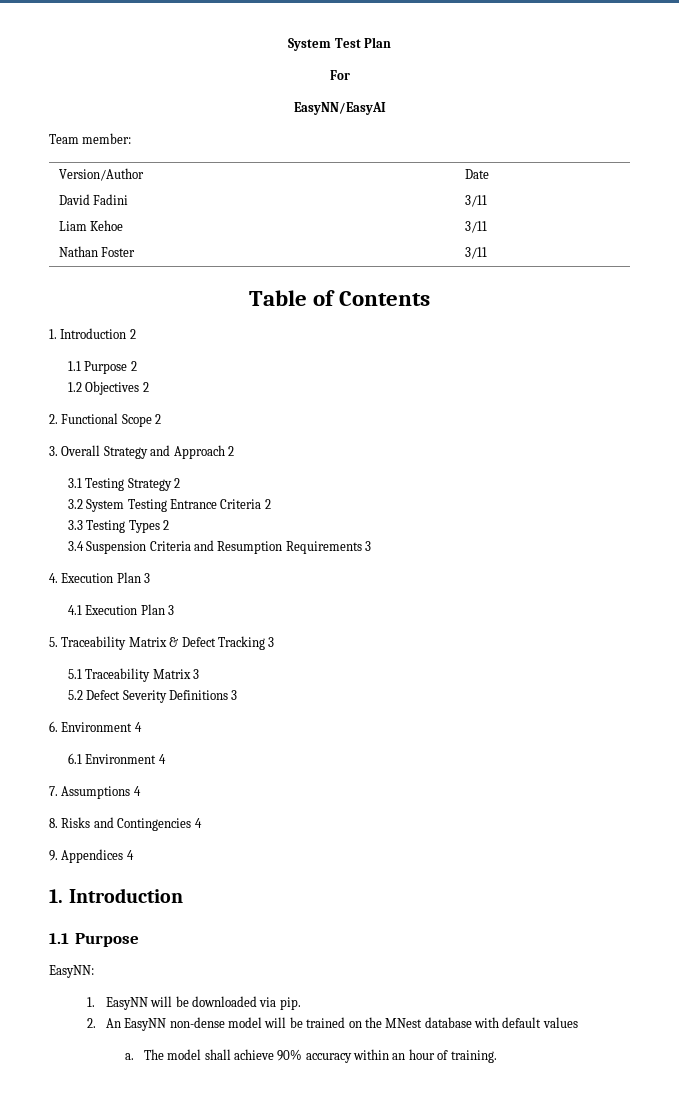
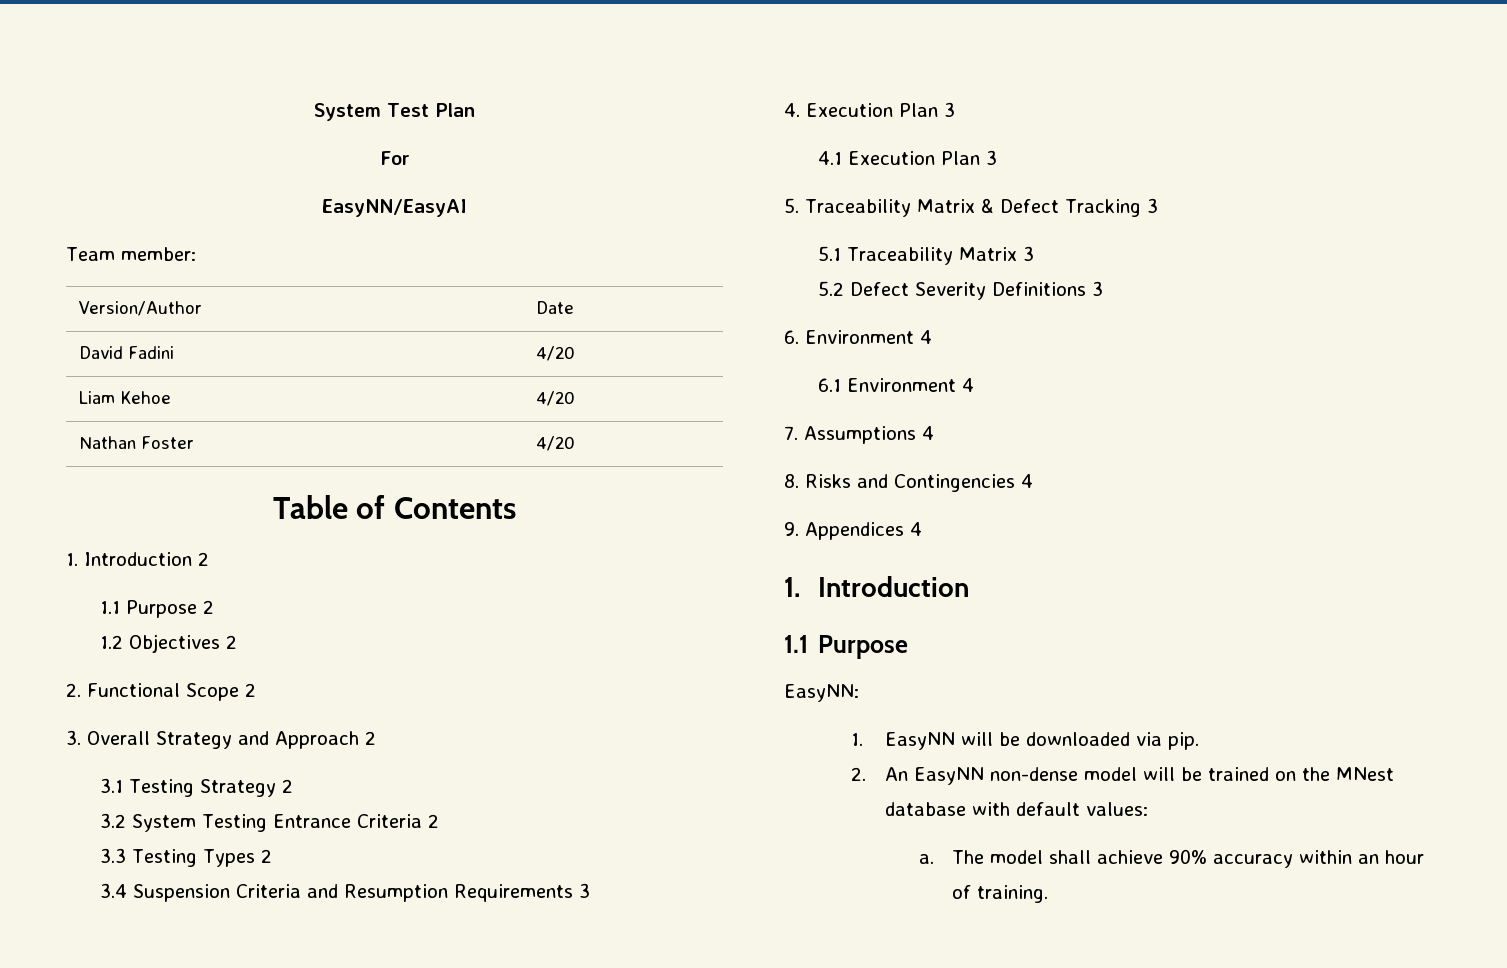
- David Fadini | 3/11
+ David Fadini | 4/20
- Liam Kehoe | 3/11
+ Liam Kehoe | 4/20
- Nathan Foster | 3/11
+ Nathan Foster | 4/20
- 2. An EasyNN non-dense model will be trained on the MNest database with default values
+ 2. An EasyNN non-dense model will be trained on the MNest database with default values:

